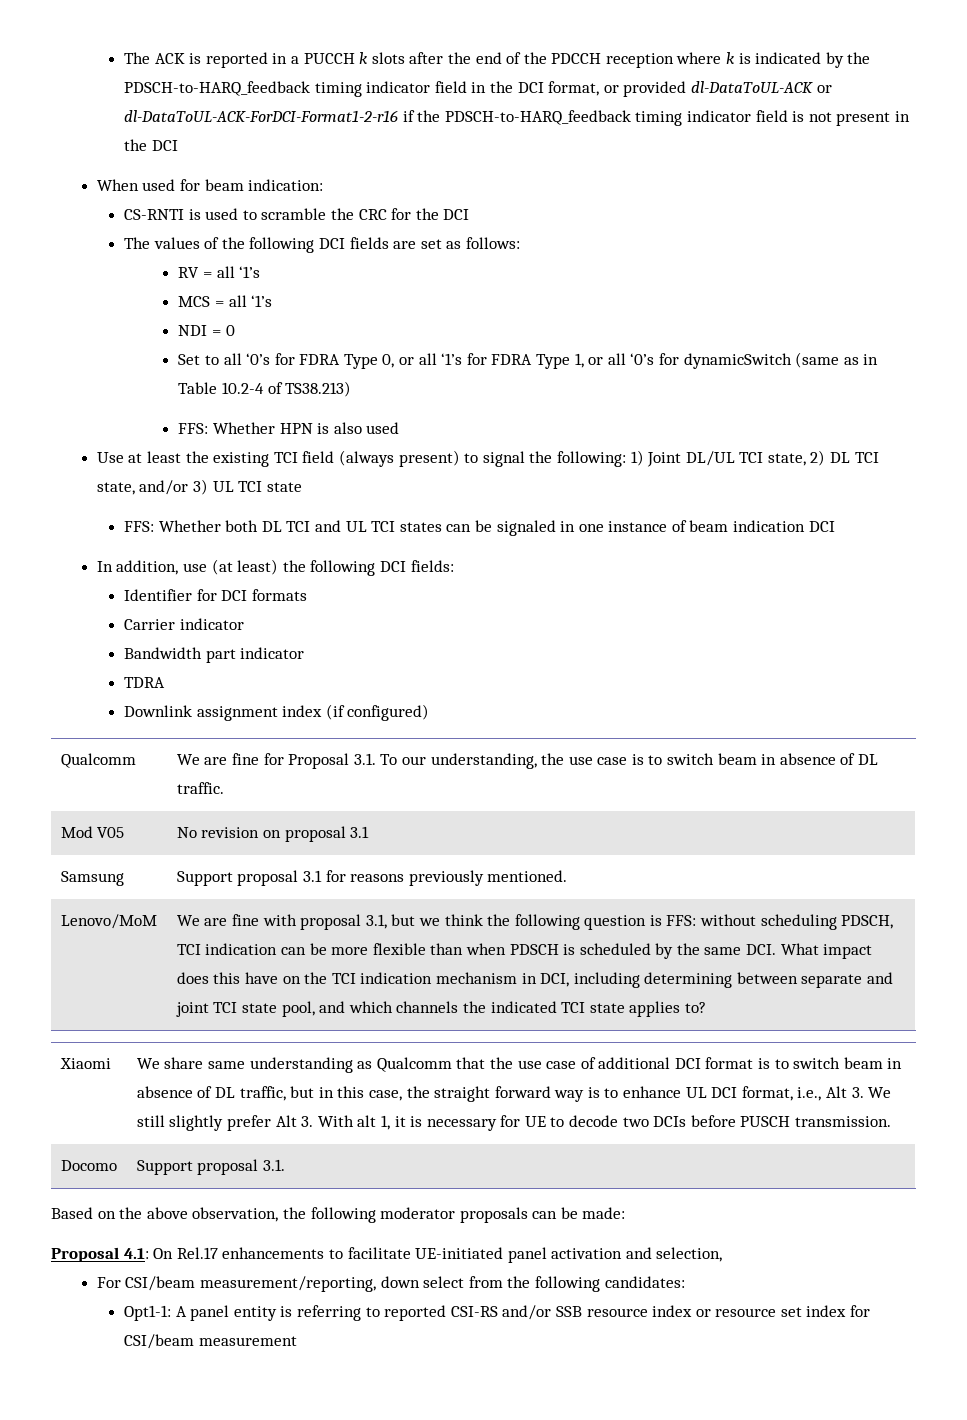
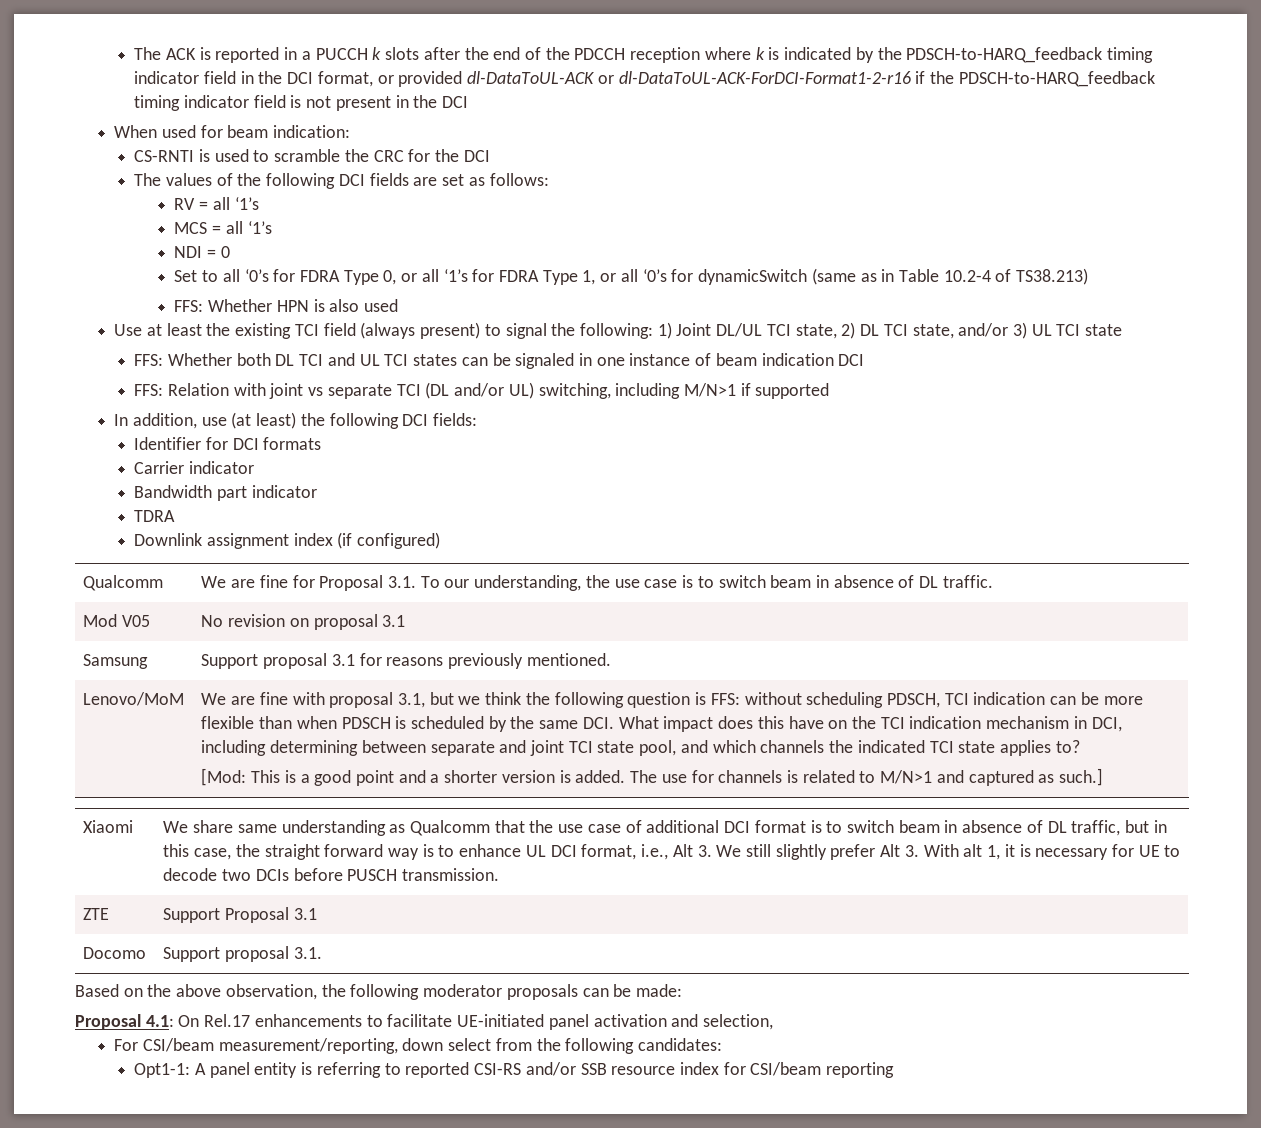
+ FFS: Relation with joint vs separate TCI (DL and/or UL) switching, including M/N>1 if supported
+ [Mod: This is a good point and a shorter version is added. The use for channels is related to M/N>1 and captured as such.]
+ ZTE | Support Proposal 3.1
- Opt1-1: A panel entity is referring to reported CSI-RS and/or SSB resource index or resource set index for CSI/beam measurement
+ Opt1-1: A panel entity is referring to reported CSI-RS and/or SSB resource index for CSI/beam reporting

